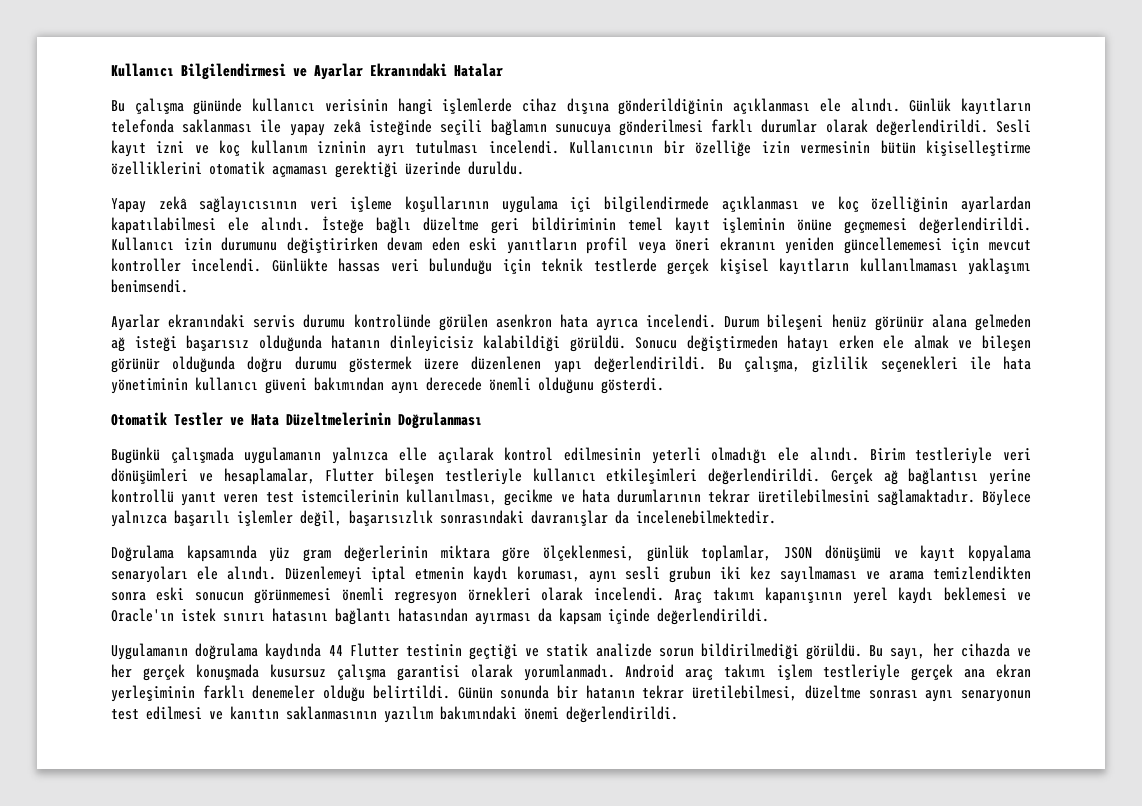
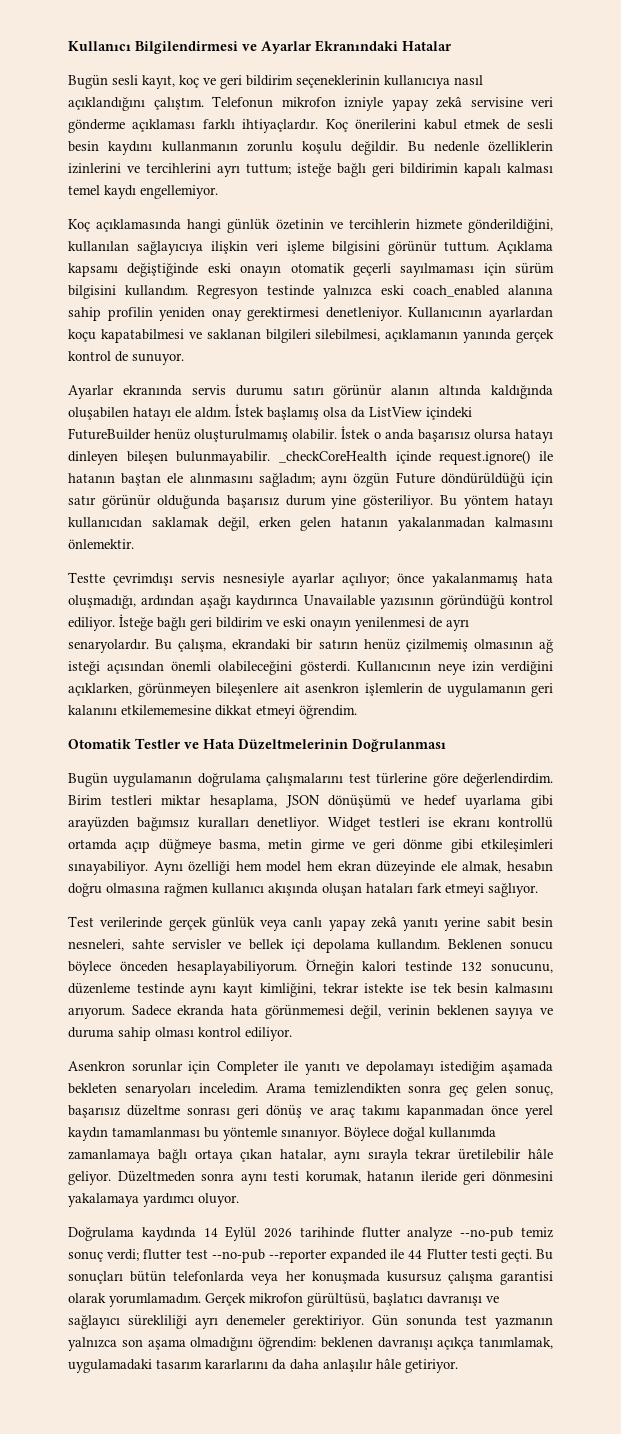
- Bu çalışma gününde kullanıcı verisinin hangi işlemlerde cihaz dışına gönderildiğinin açıklanması ele alındı. Günlük kayıtların telefonda saklanması ile yapay zekâ isteğinde seçili bağlamın sunucuya gönderilmesi farklı durumlar olarak değerlendirildi. Sesli kayıt izni ve koç kullanım izninin ayrı tutulması incelendi. Kullanıcının bir özelliğe izin vermesinin bütün kişiselleştirme özelliklerini otomatik açmaması gerektiği üzerinde duruldu.
- Yapay zekâ sağlayıcısının veri işleme koşullarının uygulama içi bilgilendirmede açıklanması ve koç özelliğinin ayarlardan kapatılabilmesi ele alındı. İsteğe bağlı düzeltme geri bildiriminin temel kayıt işleminin önüne geçmemesi değerlendirildi. Kullanıcı izin durumunu değiştirirken devam eden eski yanıtların profil veya öneri ekranını yeniden güncellememesi için mevcut kontroller incelendi. Günlükte hassas veri bulunduğu için teknik testlerde gerçek kişisel kayıtların kullanılmaması yaklaşımı benimsendi.
- Ayarlar ekranındaki servis durumu kontrolünde görülen asenkron hata ayrıca incelendi. Durum bileşeni henüz görünür alana gelmeden ağ isteği başarısız olduğunda hatanın dinleyicisiz kalabildiği görüldü. Sonucu değiştirmeden hatayı erken ele almak ve bileşen görünür olduğunda doğru durumu göstermek üzere düzenlenen yapı değerlendirildi. Bu çalışma, gizlilik seçenekleri ile hata yönetiminin kullanıcı güveni bakımından aynı derecede önemli olduğunu gösterdi.
+ Bugün sesli kayıt, koç ve geri bildirim seçeneklerinin kullanıcıya nasıl açıklandığını çalıştım. Telefonun mikrofon izniyle yapay zekâ servisine veri gönderme açıklaması farklı ihtiyaçlardır. Koç önerilerini kabul etmek de sesli besin kaydını kullanmanın zorunlu koşulu değildir. Bu nedenle özelliklerin izinlerini ve tercihlerini ayrı tuttum; isteğe bağlı geri bildirimin kapalı kalması temel kaydı engellemiyor.
+ Koç açıklamasında hangi günlük özetinin ve tercihlerin hizmete gönderildiğini, kullanılan sağlayıcıya ilişkin veri işleme bilgisini görünür tuttum. Açıklama kapsamı değiştiğinde eski onayın otomatik geçerli sayılmaması için sürüm bilgisini kullandım. Regresyon testinde yalnızca eski coach_enabled alanına sahip profilin yeniden onay gerektirmesi denetleniyor. Kullanıcının ayarlardan koçu kapatabilmesi ve saklanan bilgileri silebilmesi, açıklamanın yanında gerçek kontrol de sunuyor.
+ Ayarlar ekranında servis durumu satırı görünür alanın altında kaldığında oluşabilen hatayı ele aldım. İstek başlamış olsa da ListView içindeki FutureBuilder henüz oluşturulmamış olabilir. İstek o anda başarısız olursa hatayı dinleyen bileşen bulunmayabilir. _checkCoreHealth içinde request.ignore() ile hatanın baştan ele alınmasını sağladım; aynı özgün Future döndürüldüğü için satır görünür olduğunda başarısız durum yine gösteriliyor. Bu yöntem hatayı kullanıcıdan saklamak değil, erken gelen hatanın yakalanmadan kalmasını önlemektir.
+ Testte çevrimdışı servis nesnesiyle ayarlar açılıyor; önce yakalanmamış hata oluşmadığı, ardından aşağı kaydırınca Unavailable yazısının göründüğü kontrol ediliyor. İsteğe bağlı geri bildirim ve eski onayın yenilenmesi de ayrı senaryolardır. Bu çalışma, ekrandaki bir satırın henüz çizilmemiş olmasının ağ isteği açısından önemli olabileceğini gösterdi. Kullanıcının neye izin verdiğini açıklarken, görünmeyen bileşenlere ait asenkron işlemlerin de uygulamanın geri kalanını etkilememesine dikkat etmeyi öğrendim.
- Bugünkü çalışmada uygulamanın yalnızca elle açılarak kontrol edilmesinin yeterli olmadığı ele alındı. Birim testleriyle veri dönüşümleri ve hesaplamalar, Flutter bileşen testleriyle kullanıcı etkileşimleri değerlendirildi. Gerçek ağ bağlantısı yerine kontrollü yanıt veren test istemcilerinin kullanılması, gecikme ve hata durumlarının tekrar üretilebilmesini sağlamaktadır. Böylece yalnızca başarılı işlemler değil, başarısızlık sonrasındaki davranışlar da incelenebilmektedir.
- Doğrulama kapsamında yüz gram değerlerinin miktara göre ölçeklenmesi, günlük toplamlar, JSON dönüşümü ve kayıt kopyalama senaryoları ele alındı. Düzenlemeyi iptal etmenin kaydı koruması, aynı sesli grubun iki kez sayılmaması ve arama temizlendikten sonra eski sonucun görünmemesi önemli regresyon örnekleri olarak incelendi. Araç takımı kapanışının yerel kaydı beklemesi ve Oracle'ın istek sınırı hatasını bağlantı hatasından ayırması da kapsam içinde değerlendirildi.
- Uygulamanın doğrulama kaydında 44 Flutter testinin geçtiği ve statik analizde sorun bildirilmediği görüldü. Bu sayı, her cihazda ve her gerçek konuşmada kusursuz çalışma garantisi olarak yorumlanmadı. Android araç takımı işlem testleriyle gerçek ana ekran yerleşiminin farklı denemeler olduğu belirtildi. Günün sonunda bir hatanın tekrar üretilebilmesi, düzeltme sonrası aynı senaryonun test edilmesi ve kanıtın saklanmasının yazılım bakımındaki önemi değerlendirildi.
+ Bugün uygulamanın doğrulama çalışmalarını test türlerine göre değerlendirdim. Birim testleri miktar hesaplama, JSON dönüşümü ve hedef uyarlama gibi arayüzden bağımsız kuralları denetliyor. Widget testleri ise ekranı kontrollü ortamda açıp düğmeye basma, metin girme ve geri dönme gibi etkileşimleri sınayabiliyor. Aynı özelliği hem model hem ekran düzeyinde ele almak, hesabın doğru olmasına rağmen kullanıcı akışında oluşan hataları fark etmeyi sağlıyor.
+ Test verilerinde gerçek günlük veya canlı yapay zekâ yanıtı yerine sabit besin nesneleri, sahte servisler ve bellek içi depolama kullandım. Beklenen sonucu böylece önceden hesaplayabiliyorum. Örneğin kalori testinde 132 sonucunu, düzenleme testinde aynı kayıt kimliğini, tekrar istekte ise tek besin kalmasını arıyorum. Sadece ekranda hata görünmemesi değil, verinin beklenen sayıya ve duruma sahip olması kontrol ediliyor.
+ Asenkron sorunlar için Completer ile yanıtı ve depolamayı istediğim aşamada bekleten senaryoları inceledim. Arama temizlendikten sonra geç gelen sonuç, başarısız düzeltme sonrası geri dönüş ve araç takımı kapanmadan önce yerel kaydın tamamlanması bu yöntemle sınanıyor. Böylece doğal kullanımda zamanlamaya bağlı ortaya çıkan hatalar, aynı sırayla tekrar üretilebilir hâle geliyor. Düzeltmeden sonra aynı testi korumak, hatanın ileride geri dönmesini yakalamaya yardımcı oluyor.
+ Doğrulama kaydında 14 Eylül 2026 tarihinde flutter analyze --no-pub temiz sonuç verdi; flutter test --no-pub --reporter expanded ile 44 Flutter testi geçti. Bu sonuçları bütün telefonlarda veya her konuşmada kusursuz çalışma garantisi olarak yorumlamadım. Gerçek mikrofon gürültüsü, başlatıcı davranışı ve sağlayıcı sürekliliği ayrı denemeler gerektiriyor. Gün sonunda test yazmanın yalnızca son aşama olmadığını öğrendim: beklenen davranışı açıkça tanımlamak, uygulamadaki tasarım kararlarını da daha anlaşılır hâle getiriyor.

